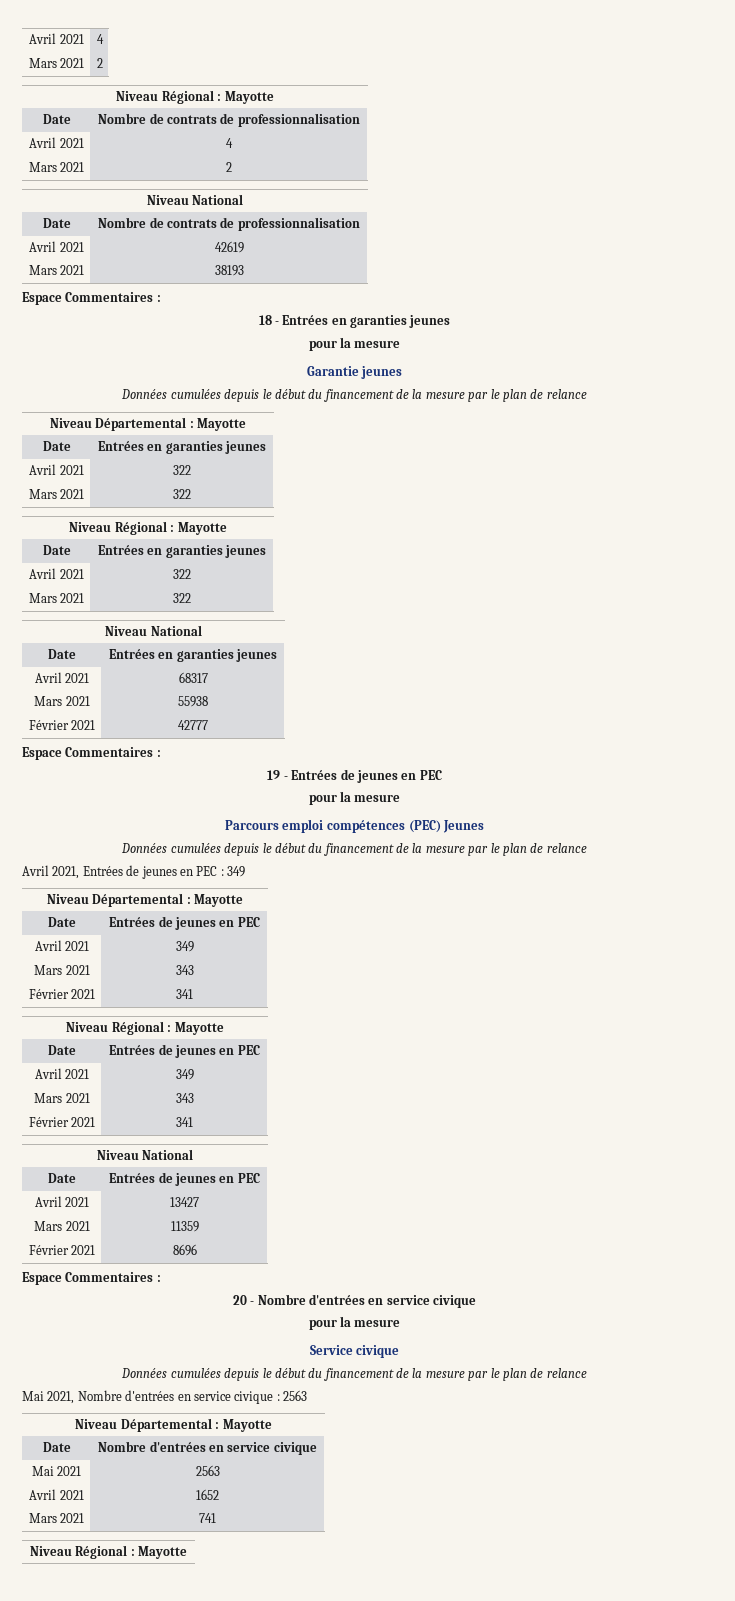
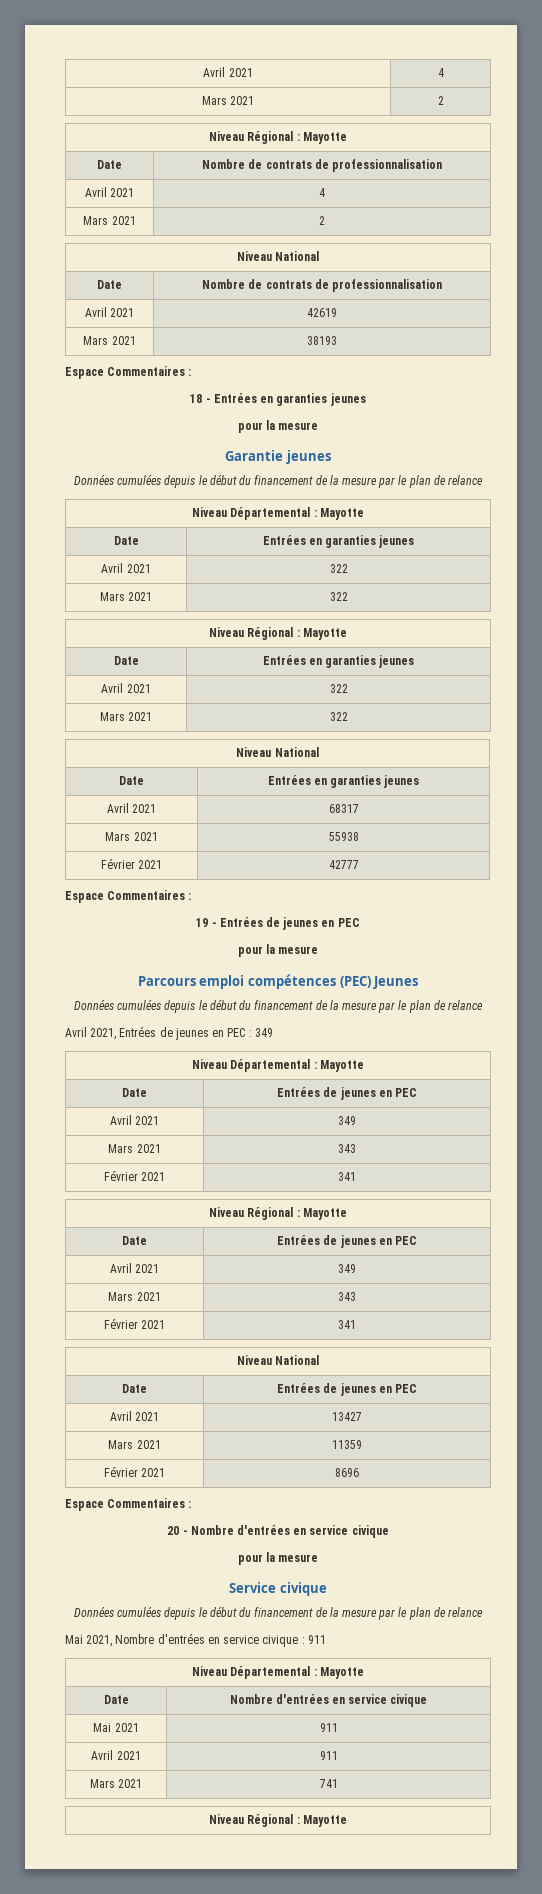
- Mai 2021, Nombre d'entrées en service civique : 2563
+ Mai 2021, Nombre d'entrées en service civique : 911
- Mai 2021 | 2563
- Avril 2021 | 1652
+ Mai 2021 | 911
+ Avril 2021 | 911

